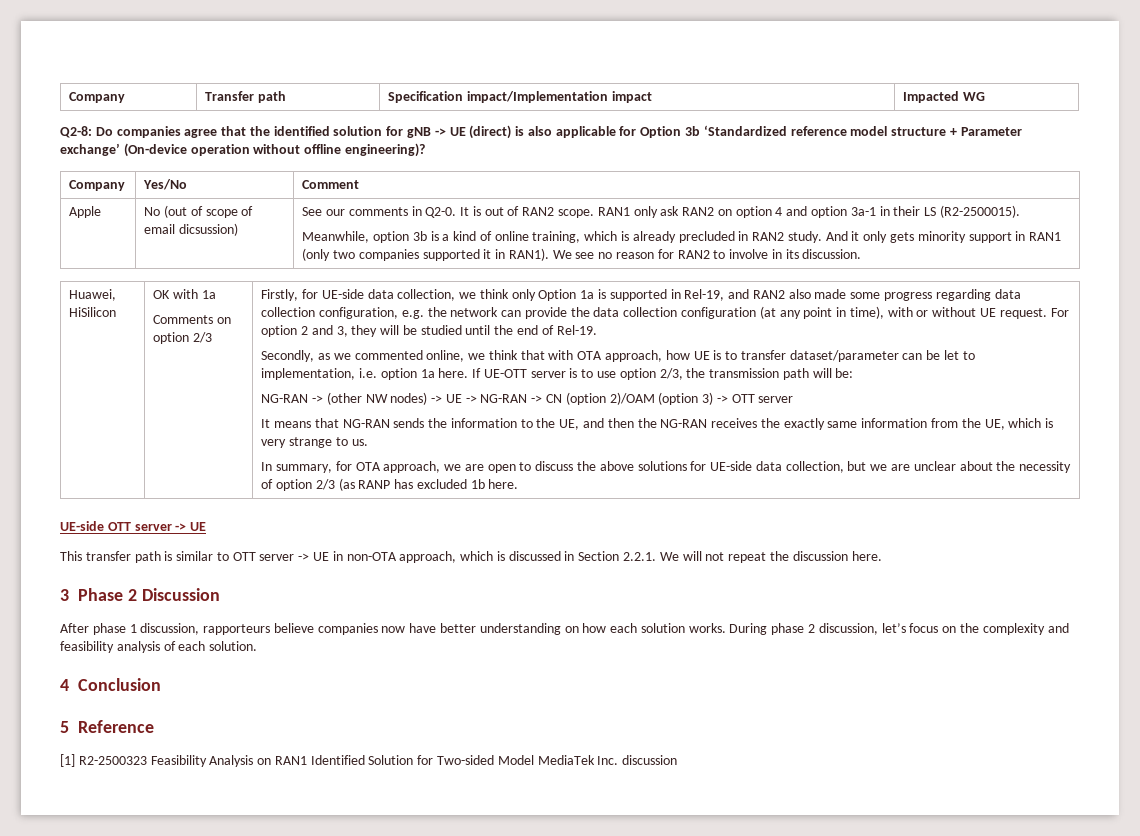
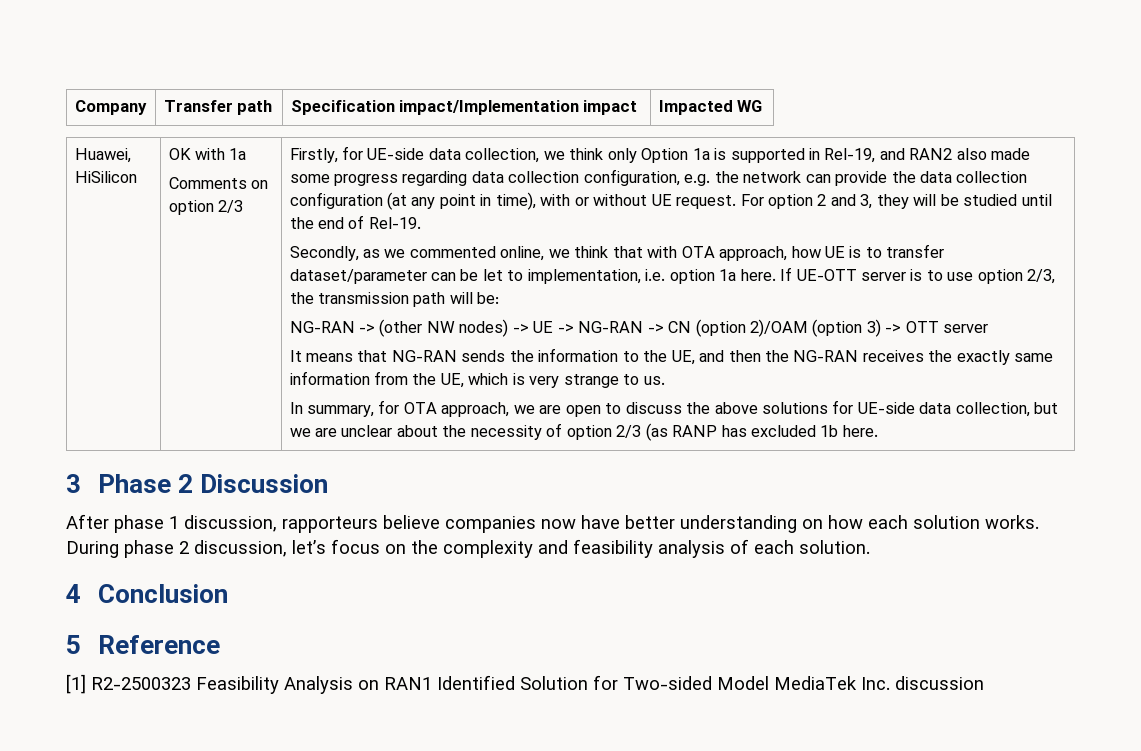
- Q2-8: Do companies agree that the identified solution for gNB -> UE (direct) is also applicable for Option 3b ‘Standardized reference model structure + Parameter exchange’ (On-device operation without offline engineering)?
- Company | Yes/No | Comment
- Apple | No (out of scope of email dicsussion) | See our comments in Q2-0. It is out of RAN2 scope. RAN1 only ask RAN2 on option 4 and option 3a-1 in their LS (R2-2500015).
- Meanwhile, option 3b is a kind of online training, which is already precluded in RAN2 study. And it only gets minority support in RAN1 (only two companies supported it in RAN1). We see no reason for RAN2 to involve in its discussion.
- UE-side OTT server -> UE
- This transfer path is similar to OTT server -> UE in non-OTA approach, which is discussed in Section 2.2.1. We will not repeat the discussion here.

